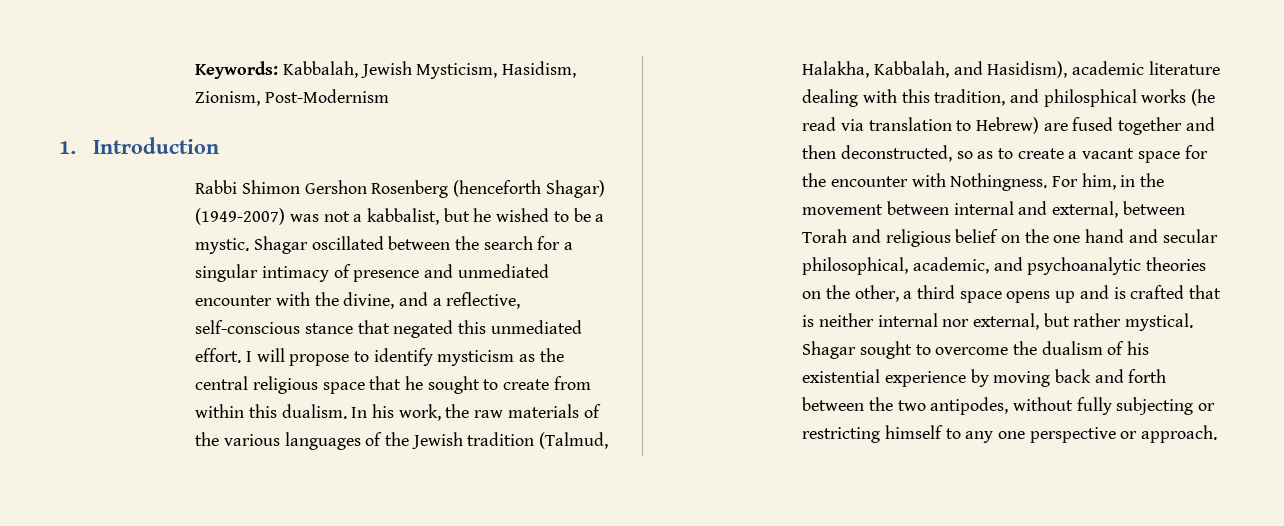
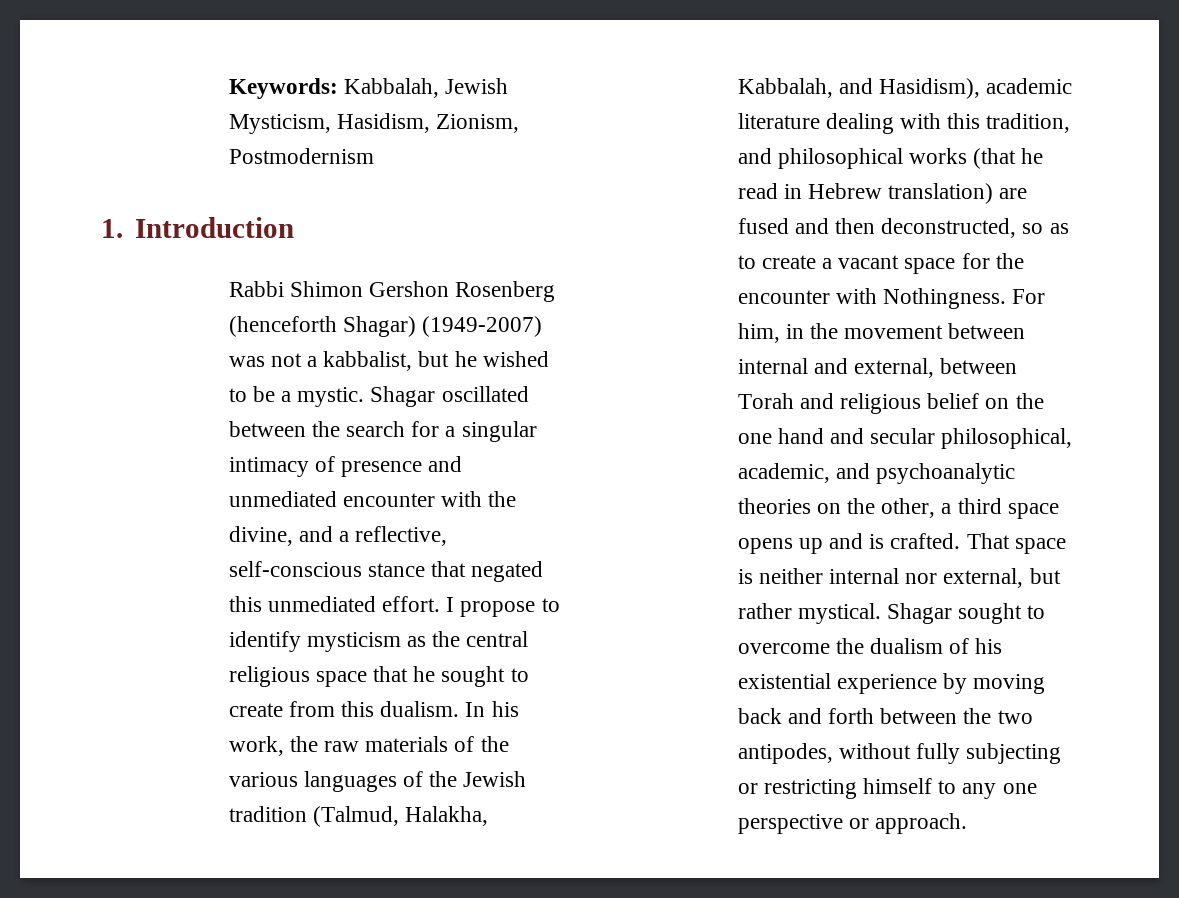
- Keywords: Kabbalah, Jewish Mysticism, Hasidism, Zionism, Post-Modernism
+ Keywords: Kabbalah, Jewish Mysticism, Hasidism, Zionism, Postmodernism
- I will propose to identify mysticism as the central religious space that he sought to create from within this dualism.
+ I propose to identify mysticism as the central religious space that he sought to create from this dualism.
- In his work, the raw materials of the various languages of the Jewish tradition (Talmud, Halakha, Kabbalah, and Hasidism), academic literature dealing with this tradition, and philosphical works (he read via translation to Hebrew) are fused together and then deconstructed, so as to create a vacant space for the encounter with Nothingness.
+ In his work, the raw materials of the various languages of the Jewish tradition (Talmud, Halakha, Kabbalah, and Hasidism), academic literature dealing with this tradition, and philosophical works (that he read in Hebrew translation) are fused and then deconstructed, so as to create a vacant space for the encounter with Nothingness.
- For him, in the movement between internal and external, between Torah and religious belief on the one hand and secular philosophical, academic, and psychoanalytic theories on the other, a third space opens up and is crafted that is neither internal nor external, but rather mystical.
+ For him, in the movement between internal and external, between Torah and religious belief on the one hand and secular philosophical, academic, and psychoanalytic theories on the other, a third space opens up and is crafted. That space is neither internal nor external, but rather mystical.

